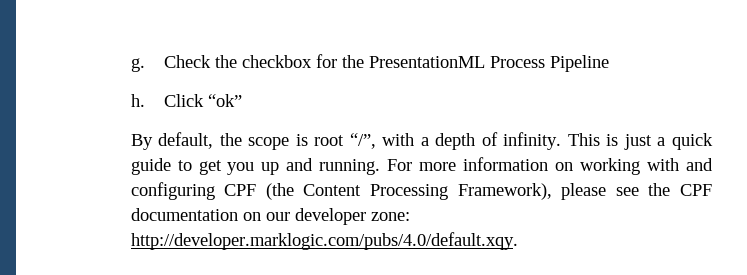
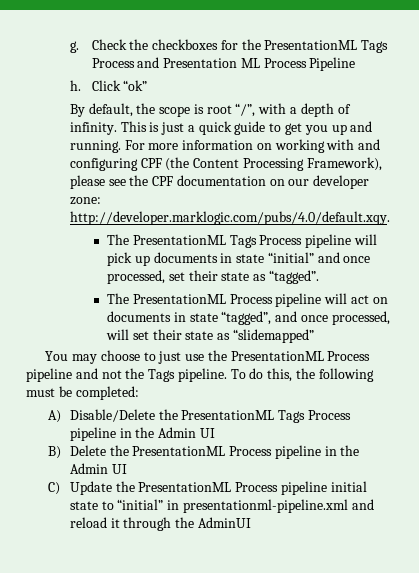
- Check the checkbox for the PresentationML Process Pipeline
+ Check the checkboxes for the PresentationML Tags Process and Presentation ML Process Pipeline
+ The PresentationML Tags Process pipeline will pick up documents in state “initial” and once processed, set their state as “tagged”.
+ The PresentationML Process pipeline will act on documents in state “tagged”, and once processed, will set their state as “slidemapped”
+ You may choose to just use the PresentationML Process pipeline and not the Tags pipeline. To do this, the following must be completed:
+ A) Disable/Delete the PresentationML Tags Process pipeline in the Admin UI
+ B) Delete the PresentationML Process pipeline in the Admin UI
+ C) Update the PresentationML Process pipeline initial state to “initial” in presentationml-pipeline.xml and reload it through the AdminUI

